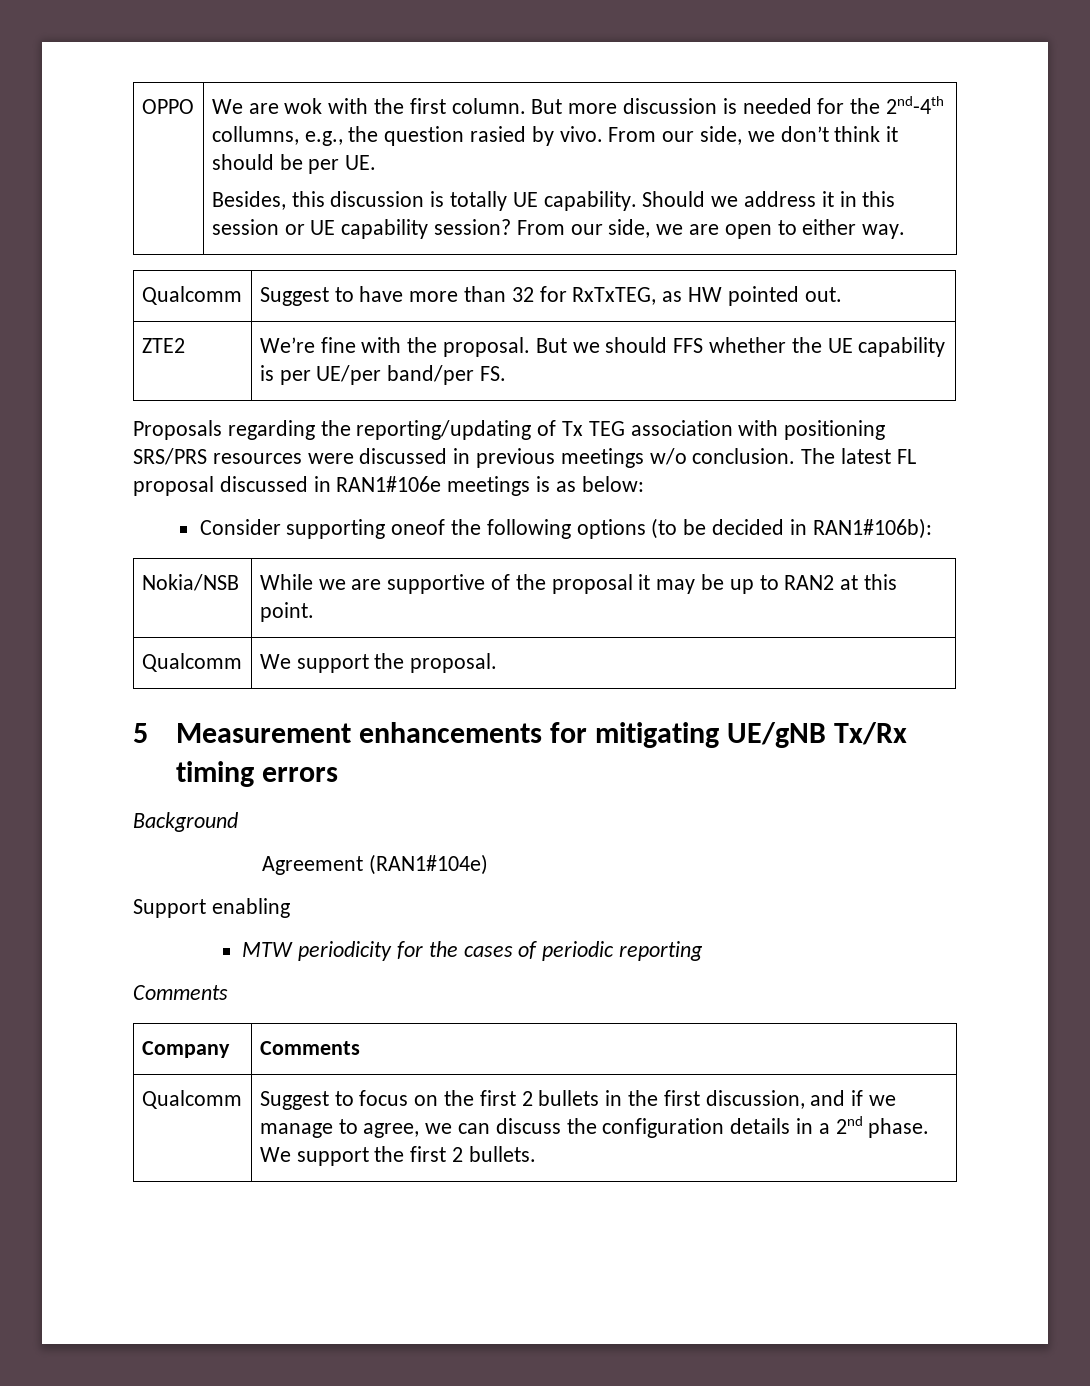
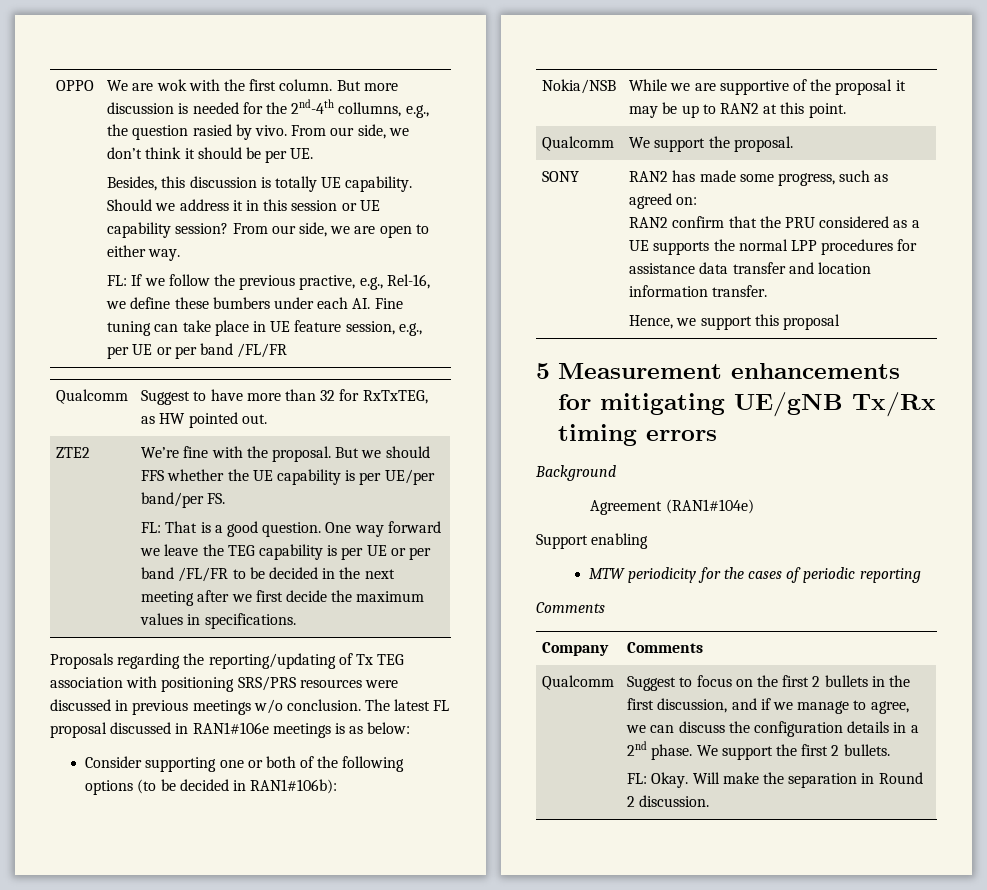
+ FL: If we follow the previous practive, e.g., Rel-16, we define these bumbers under each AI. Fine tuning can take place in UE feature session, e.g., per UE or per band /FL/FR
+ FL: That is a good question. One way forward we leave the TEG capability is per UE or per band /FL/FR to be decided in the next meeting after we first decide the maximum values in specifications.
- Consider supporting oneof the following options (to be decided in RAN1#106b):
+ Consider supporting one or both of the following options (to be decided in RAN1#106b):
+ SONY | RAN2 has made some progress, such as agreed on:
+ RAN2 confirm that the PRU considered as a UE supports the normal LPP procedures for assistance data transfer and location information transfer.
+ Hence, we support this proposal
+ FL: Okay. Will make the separation in Round 2 discussion.

